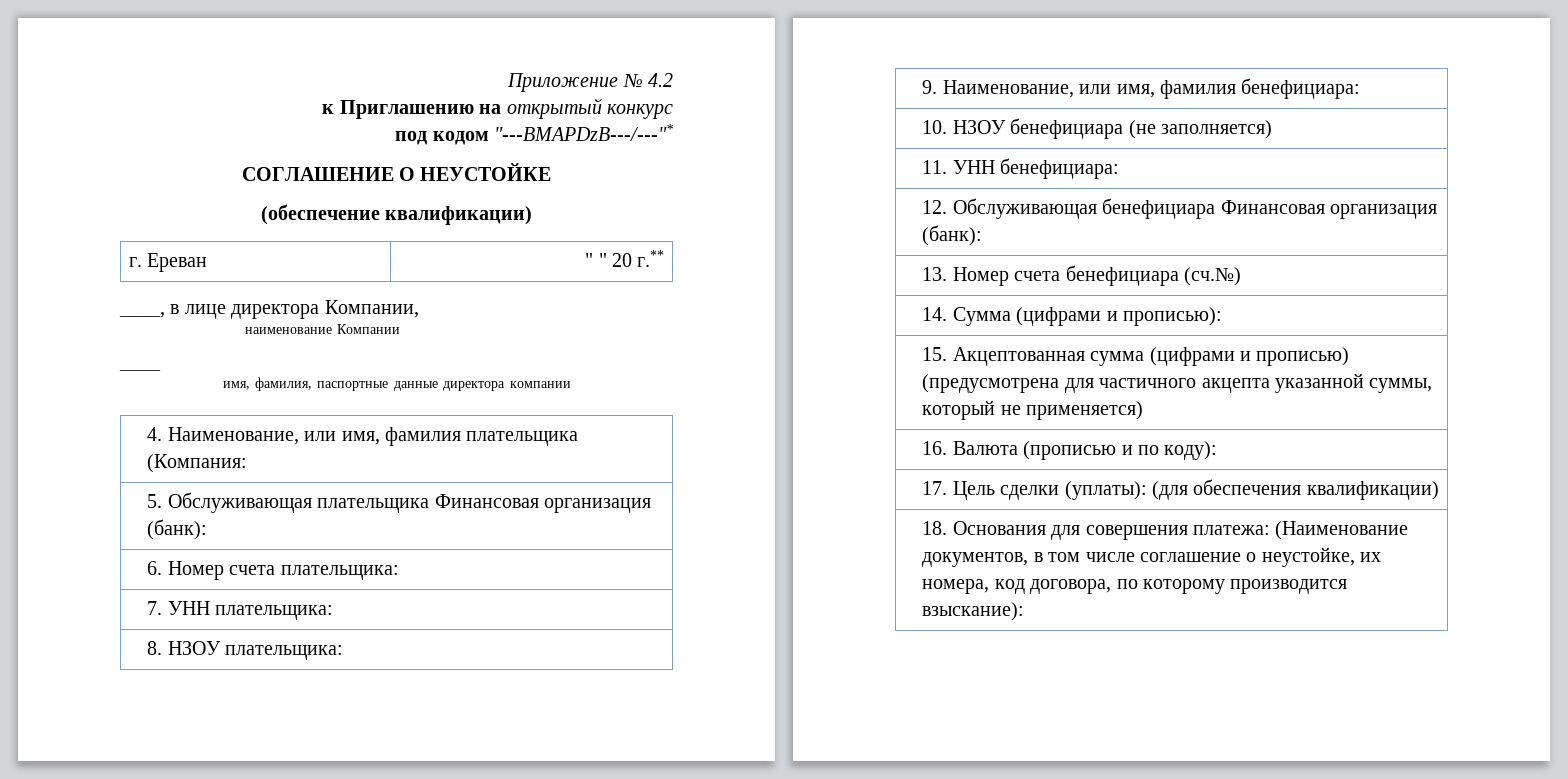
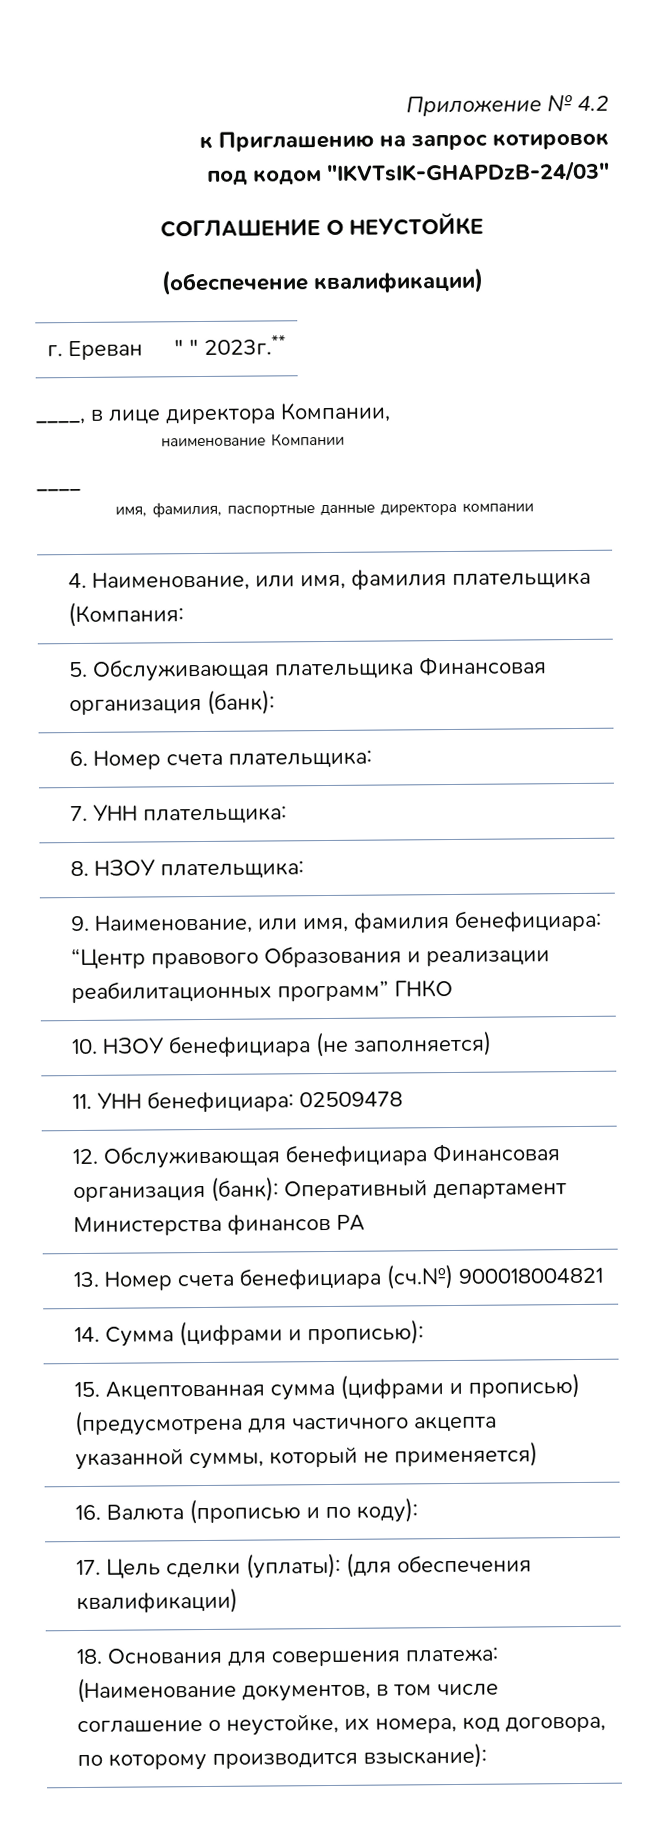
- к Приглашению на открытый конкурс
+ к Приглашению на запрос котировок
- под кодом "---BMAPDzB---/---"*
+ под кодом "IKVTsIK-GHAPDzB-24/03"
- г. Ереван | " " 20 г.**
+ г. Ереван | " " 2023г.**
- 9. Наименование, или имя, фамилия бенефициара:
+ 9. Наименование, или имя, фамилия бенефициара: “Центр правового Образования и реализации реабилитационных программ” ГНКО
- 11. УНН бенефициара:
+ 11. УНН бенефициара: 02509478
- 12. Обслуживающая бенефициара Финансовая организация (банк):
+ 12. Обслуживающая бенефициара Финансовая организация (банк): Оперативный департамент Министерства финансов РА
- 13. Номер счета бенефициара (сч.№)
+ 13. Номер счета бенефициара (сч.№) 900018004821

